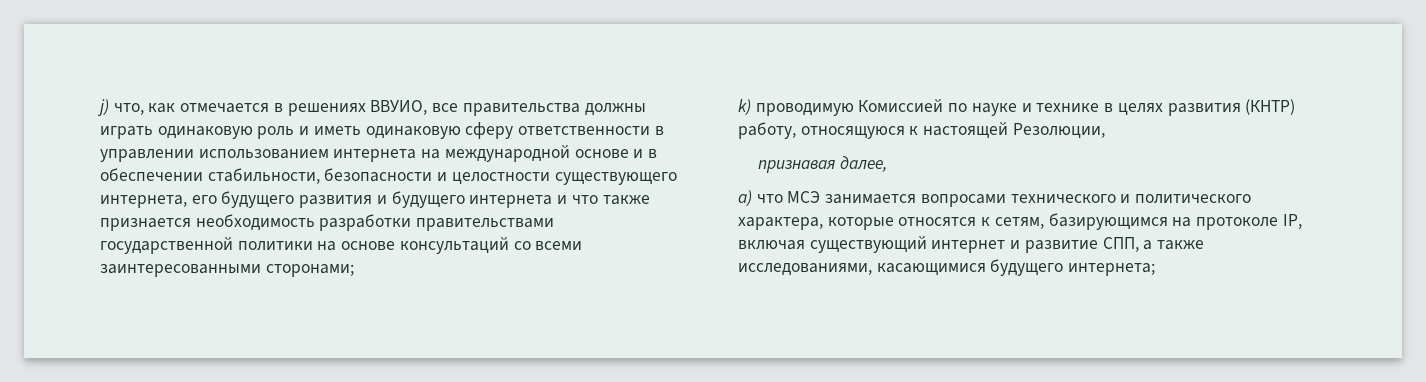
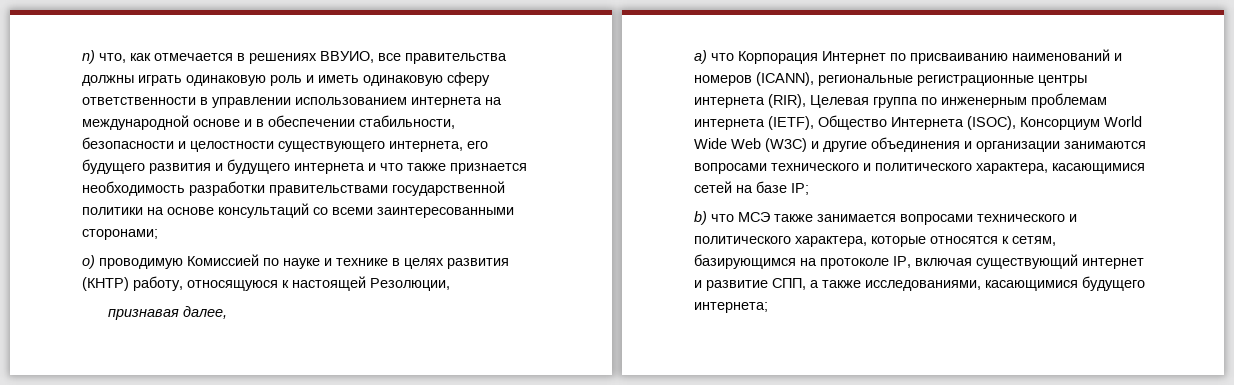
- j) что, как отмечается в решениях ВВУИО, все правительства должны играть одинаковую роль и иметь одинаковую сферу ответственности в управлении использованием интернета на международной основе и в обеспечении стабильности, безопасности и целостности существующего интернета, его будущего развития и будущего интернета и что также признается необходимость разработки правительствами государственной политики на основе консультаций со всеми заинтересованными сторонами;
+ n) что, как отмечается в решениях ВВУИО, все правительства должны играть одинаковую роль и иметь одинаковую сферу ответственности в управлении использованием интернета на международной основе и в обеспечении стабильности, безопасности и целостности существующего интернета, его будущего развития и будущего интернета и что также признается необходимость разработки правительствами государственной политики на основе консультаций со всеми заинтересованными сторонами;
- k) проводимую Комиссией по науке и технике в целях развития (КНТР) работу, относящуюся к настоящей Резолюции,
+ o) проводимую Комиссией по науке и технике в целях развития (КНТР) работу, относящуюся к настоящей Резолюции,
- а) что МСЭ занимается вопросами технического и политического характера, которые относятся к сетям, базирующимся на протоколе IP, включая существующий интернет и развитие СПП, а также исследованиями, касающимися будущего интернета;
+ а) что Корпорация Интернет по присваиванию наименований и номеров (ICANN), региональные регистрационные центры интернета (RIR), Целевая группа по инженерным проблемам интернета (IETF), Общество Интернета (ISOC), Консорциум World Wide Web (W3C) и другие объединения и организации занимаются вопросами технического и политического характера, касающимися сетей на базе IP;
+ b) что МСЭ также занимается вопросами технического и политического характера, которые относятся к сетям, базирующимся на протоколе IP, включая существующий интернет и развитие СПП, а также исследованиями, касающимися будущего интернета;

